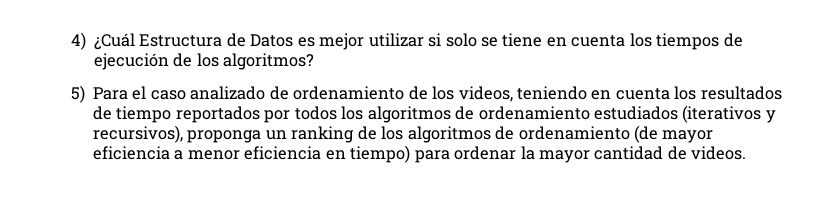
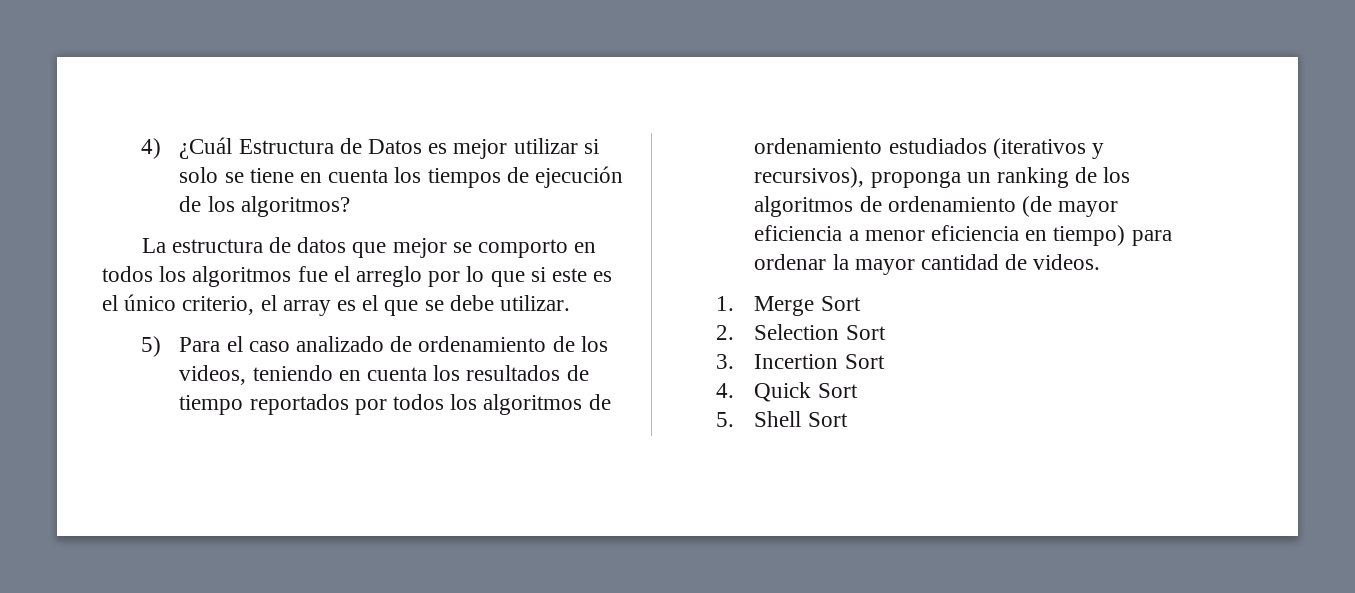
+ La estructura de datos que mejor se comporto en todos los algoritmos fue el arreglo por lo que si este es el único criterio, el array es el que se debe utilizar.
+ 1. Merge Sort
+ 2. Selection Sort
+ 3. Incertion Sort
+ 4. Quick Sort
+ 5. Shell Sort

